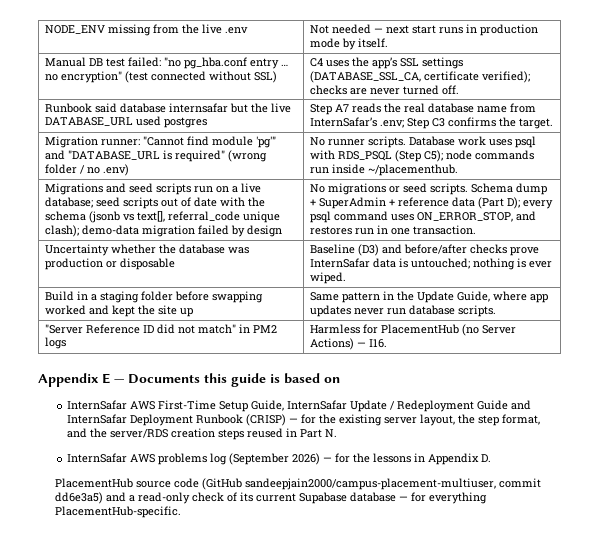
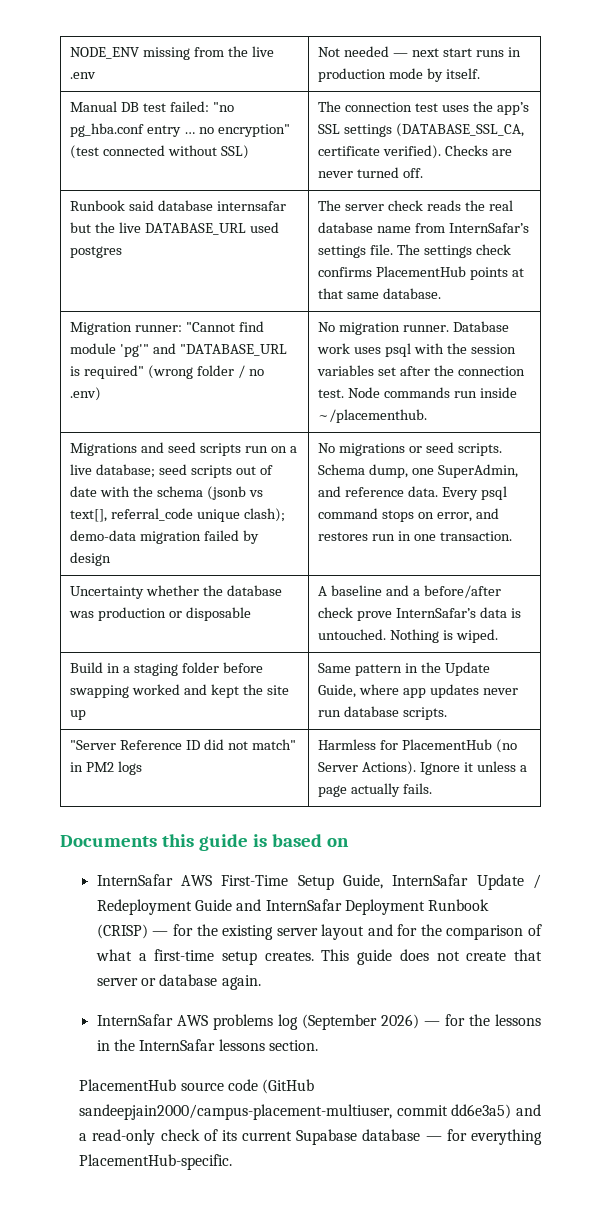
- Manual DB test failed: "no pg_hba.conf entry … no encryption" (test connected without SSL) | C4 uses the app’s SSL settings (DATABASE_SSL_CA, certificate verified); checks are never turned off.
+ Manual DB test failed: "no pg_hba.conf entry … no encryption" (test connected without SSL) | The connection test uses the app’s SSL settings (DATABASE_SSL_CA, certificate verified). Checks are never turned off.
- Runbook said database internsafar but the live DATABASE_URL used postgres | Step A7 reads the real database name from InternSafar’s .env; Step C3 confirms the target.
+ Runbook said database internsafar but the live DATABASE_URL used postgres | The server check reads the real database name from InternSafar’s settings file. The settings check confirms PlacementHub points at that same database.
- Migration runner: "Cannot find module 'pg'" and "DATABASE_URL is required" (wrong folder / no .env) | No runner scripts. Database work uses psql with RDS_PSQL (Step C5); node commands run inside ~/placementhub.
+ Migration runner: "Cannot find module 'pg'" and "DATABASE_URL is required" (wrong folder / no .env) | No migration runner. Database work uses psql with the session variables set after the connection test. Node commands run inside ~/placementhub.
- Schema dump + SuperAdmin + reference data (Part D); every psql command uses ON_ERROR_STOP, and restores run in one transaction.
+ Schema dump, one SuperAdmin, and reference data. Every psql command stops on error, and restores run in one transaction.
- Uncertainty whether the database was production or disposable | Baseline (D3) and before/after checks prove InternSafar data is untouched; nothing is ever wiped.
+ Uncertainty whether the database was production or disposable | A baseline and a before/after check prove InternSafar’s data is untouched. Nothing is wiped.
- "Server Reference ID did not match" in PM2 logs | Harmless for PlacementHub (no Server Actions) — I16.
- Appendix E — Documents this guide is based on
+ "Server Reference ID did not match" in PM2 logs | Harmless for PlacementHub (no Server Actions). Ignore it unless a page actually fails.
+ Documents this guide is based on
- InternSafar AWS First-Time Setup Guide, InternSafar Update / Redeployment Guide and InternSafar Deployment Runbook (CRISP) — for the existing server layout, the step format, and the server/RDS creation steps reused in Part N.
+ InternSafar AWS First-Time Setup Guide, InternSafar Update / Redeployment Guide and InternSafar Deployment Runbook (CRISP) — for the existing server layout and for the comparison of what a first-time setup creates. This guide does not create that server or database again.
- InternSafar AWS problems log (September 2026) — for the lessons in Appendix D.
+ InternSafar AWS problems log (September 2026) — for the lessons in the InternSafar lessons section.

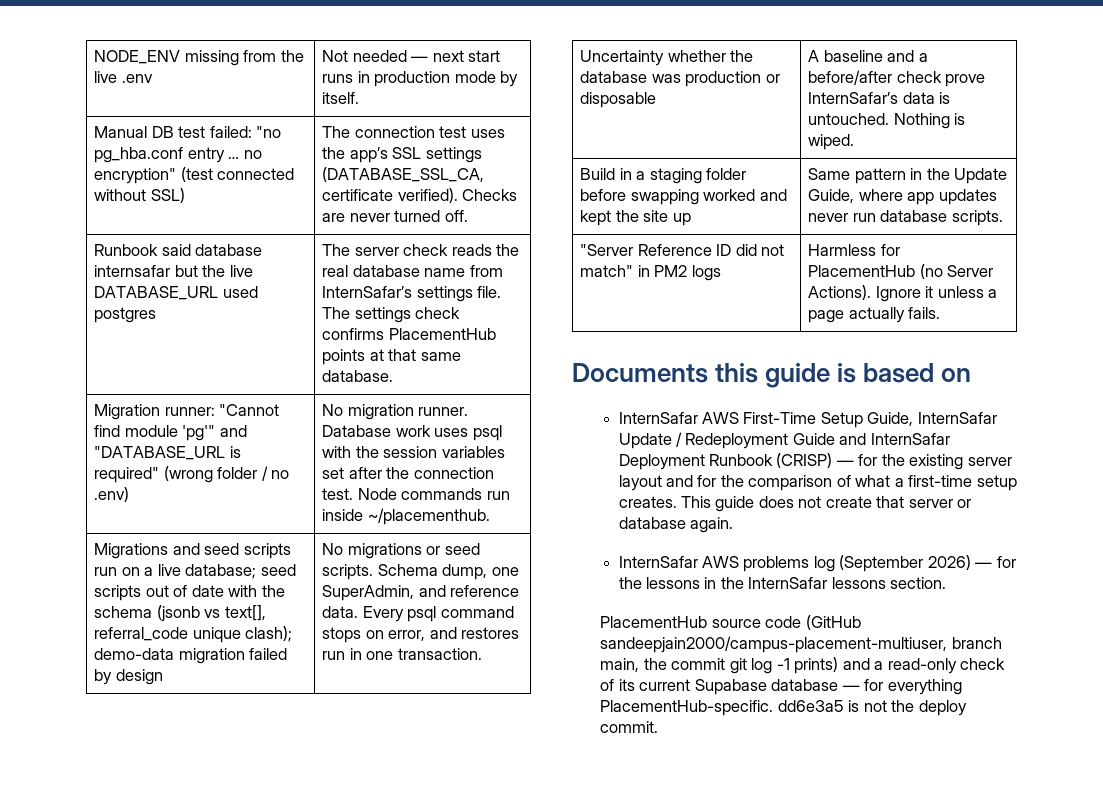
- PlacementHub source code (GitHub sandeepjain2000/campus-placement-multiuser, commit dd6e3a5) and a read-only check of its current Supabase database — for everything PlacementHub-specific.
+ PlacementHub source code (GitHub sandeepjain2000/campus-placement-multiuser, branch main, the commit git log -1 prints) and a read-only check of its current Supabase database — for everything PlacementHub-specific. dd6e3a5 is not the deploy commit.

